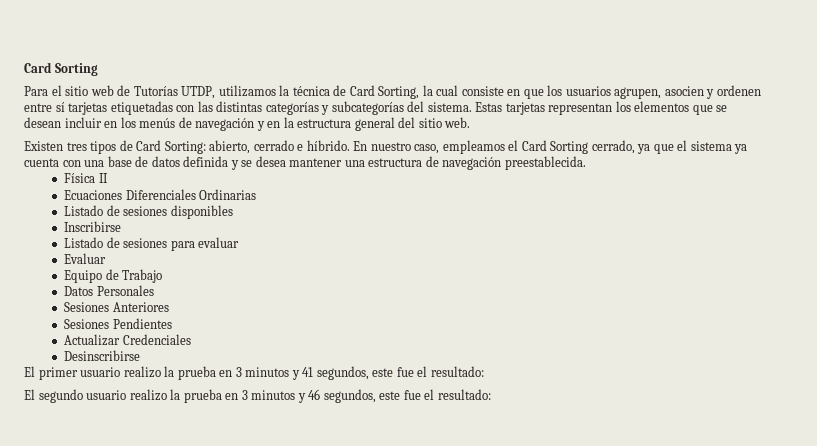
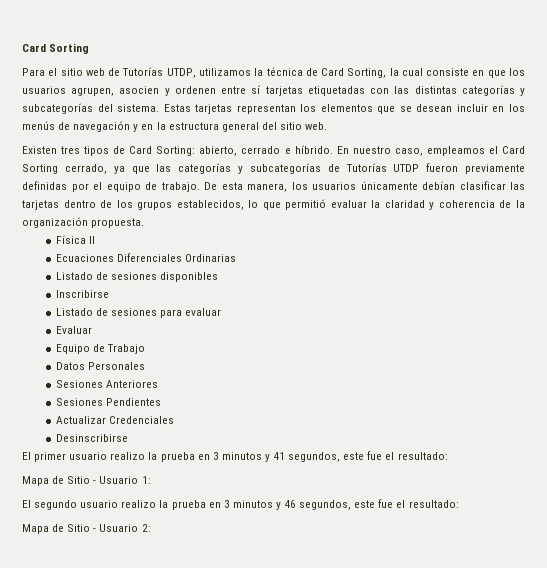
- En nuestro caso, empleamos el Card Sorting cerrado, ya que el sistema ya cuenta con una base de datos definida y se desea mantener una estructura de navegación preestablecida.
+ En nuestro caso, empleamos el Card Sorting cerrado, ya que las categorías y subcategorías de Tutorías UTDP fueron previamente definidas por el equipo de trabajo. De esta manera, los usuarios únicamente debían clasificar las tarjetas dentro de los grupos establecidos, lo que permitió evaluar la claridad y coherencia de la organización propuesta.
+ Mapa de Sitio - Usuario 1:
+ Mapa de Sitio - Usuario 2:

